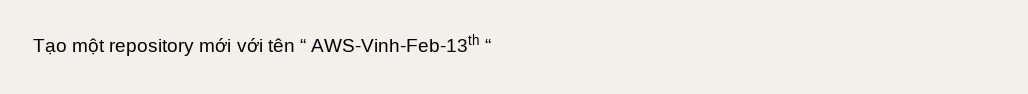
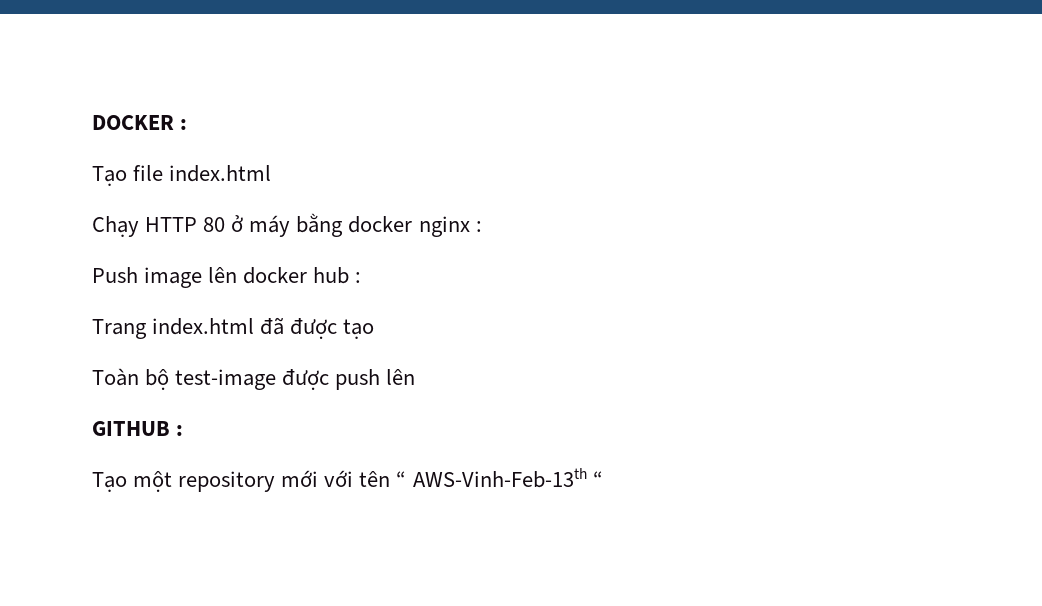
+ DOCKER :
+ Tạo file index.html
+ Chạy HTTP 80 ở máy bằng docker nginx :
+ Push image lên docker hub :
+ Trang index.html đã được tạo
+ Toàn bộ test-image được push lên
+ GITHUB :

